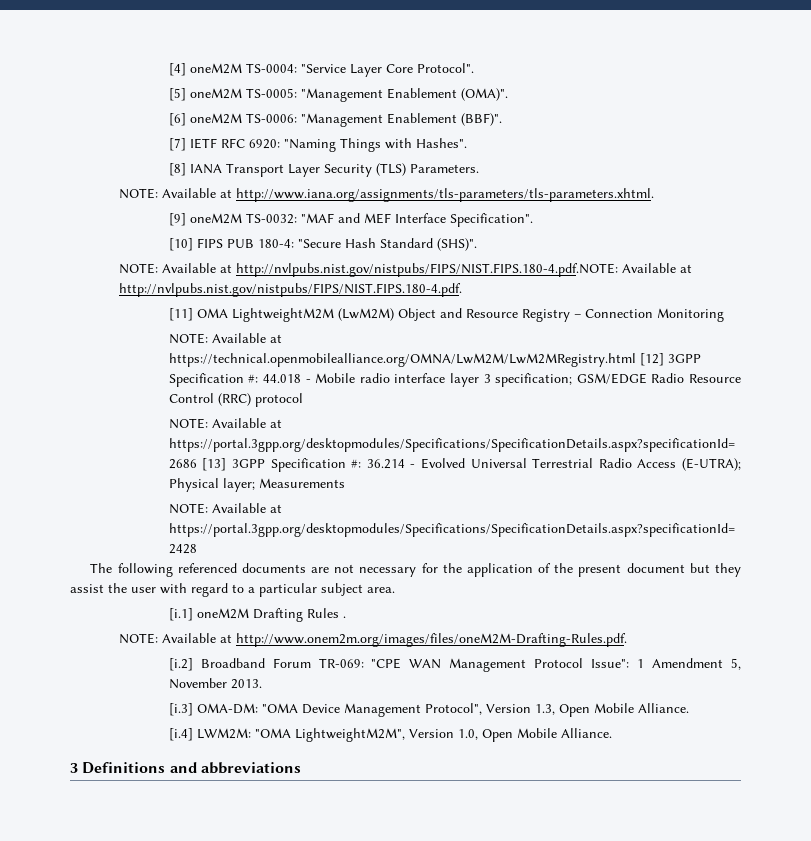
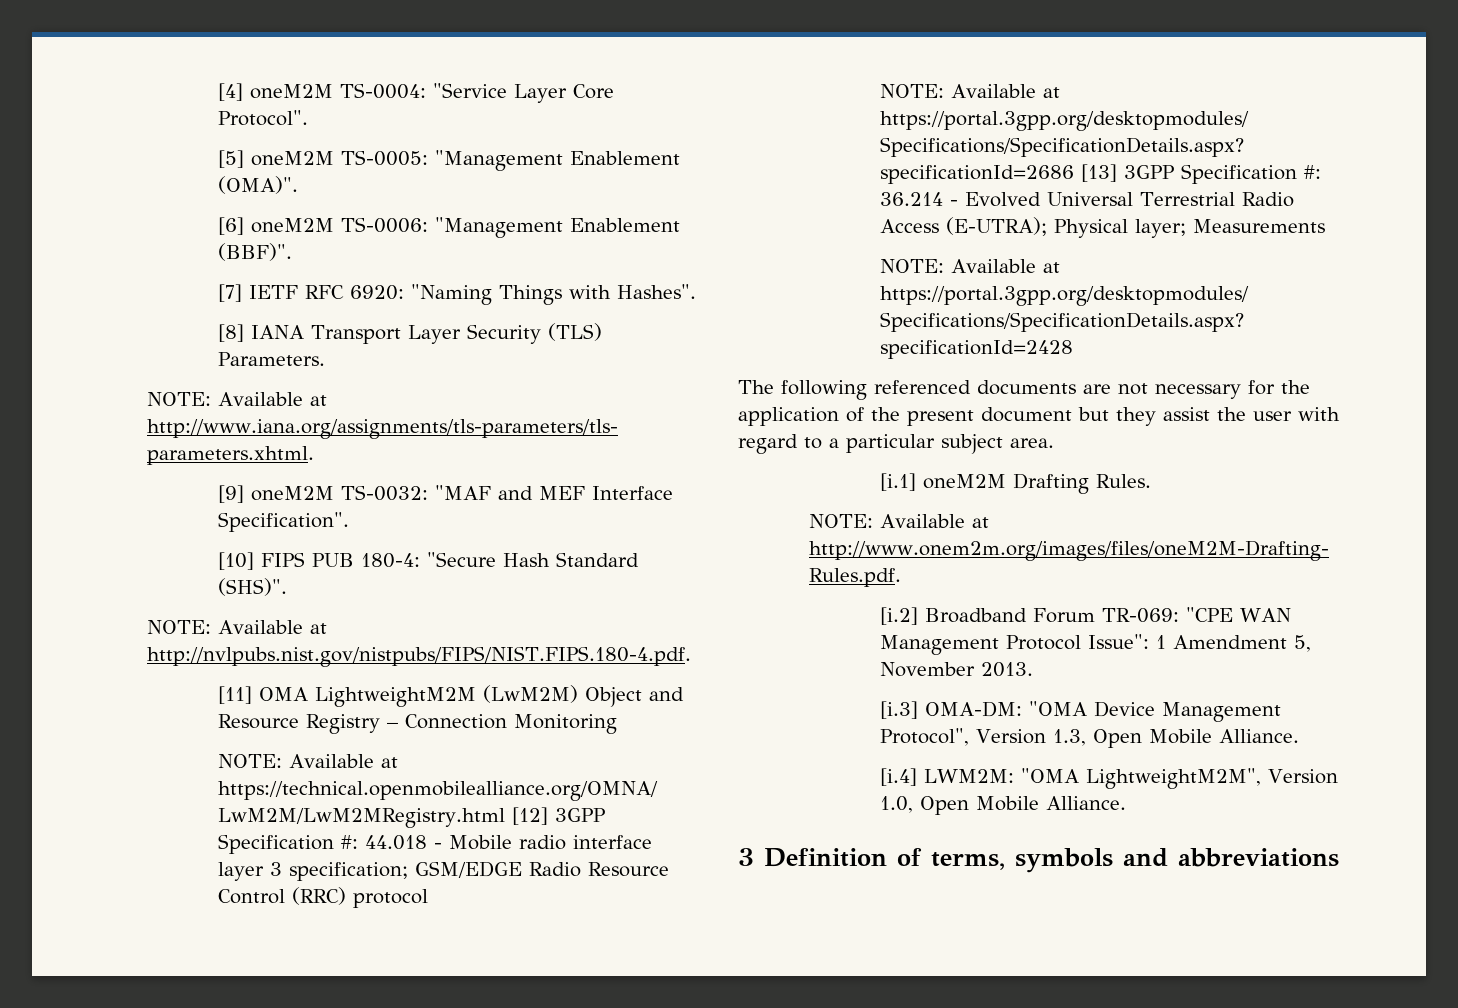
- NOTE: Available at http://nvlpubs.nist.gov/nistpubs/FIPS/NIST.FIPS.180-4.pdf.NOTE: Available at http://nvlpubs.nist.gov/nistpubs/FIPS/NIST.FIPS.180-4.pdf.
+ NOTE: Available at http://nvlpubs.nist.gov/nistpubs/FIPS/NIST.FIPS.180-4.pdf.
- [i.1] oneM2M Drafting Rules .
+ [i.1] oneM2M Drafting Rules.
- 3 Definitions and abbreviations
+ 3 Definition of terms, symbols and abbreviations

